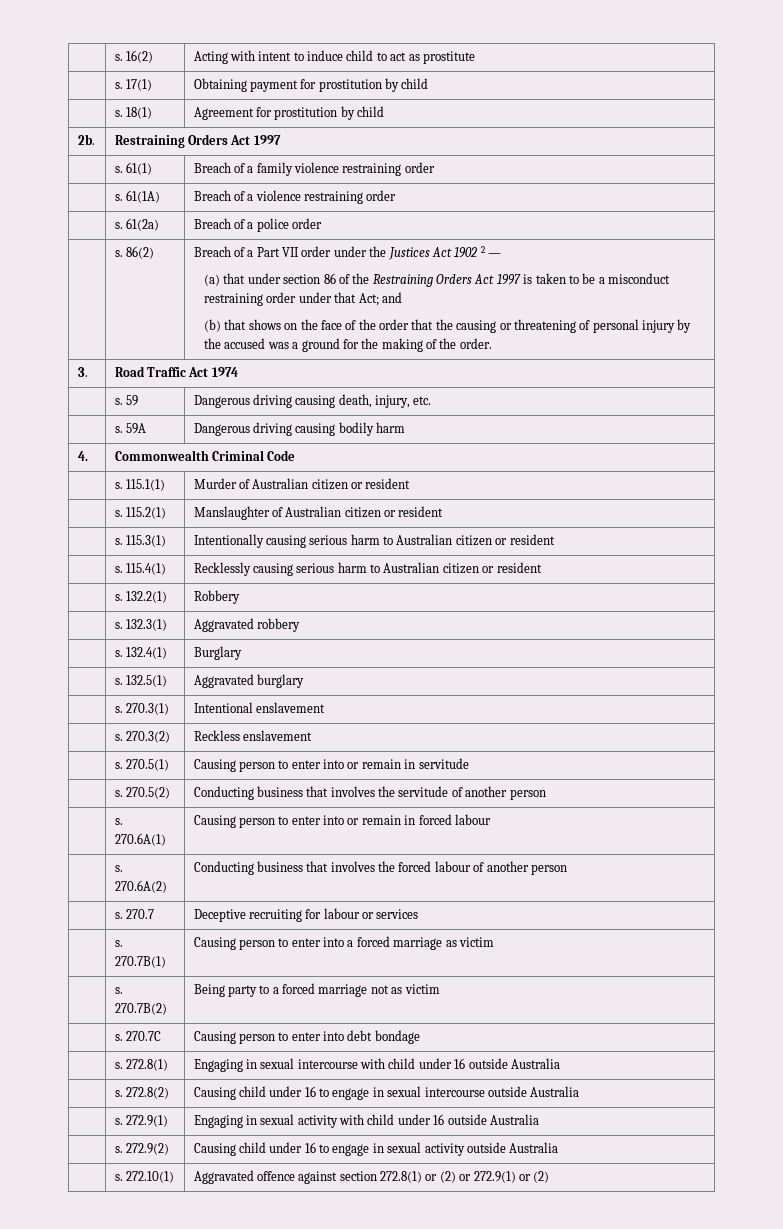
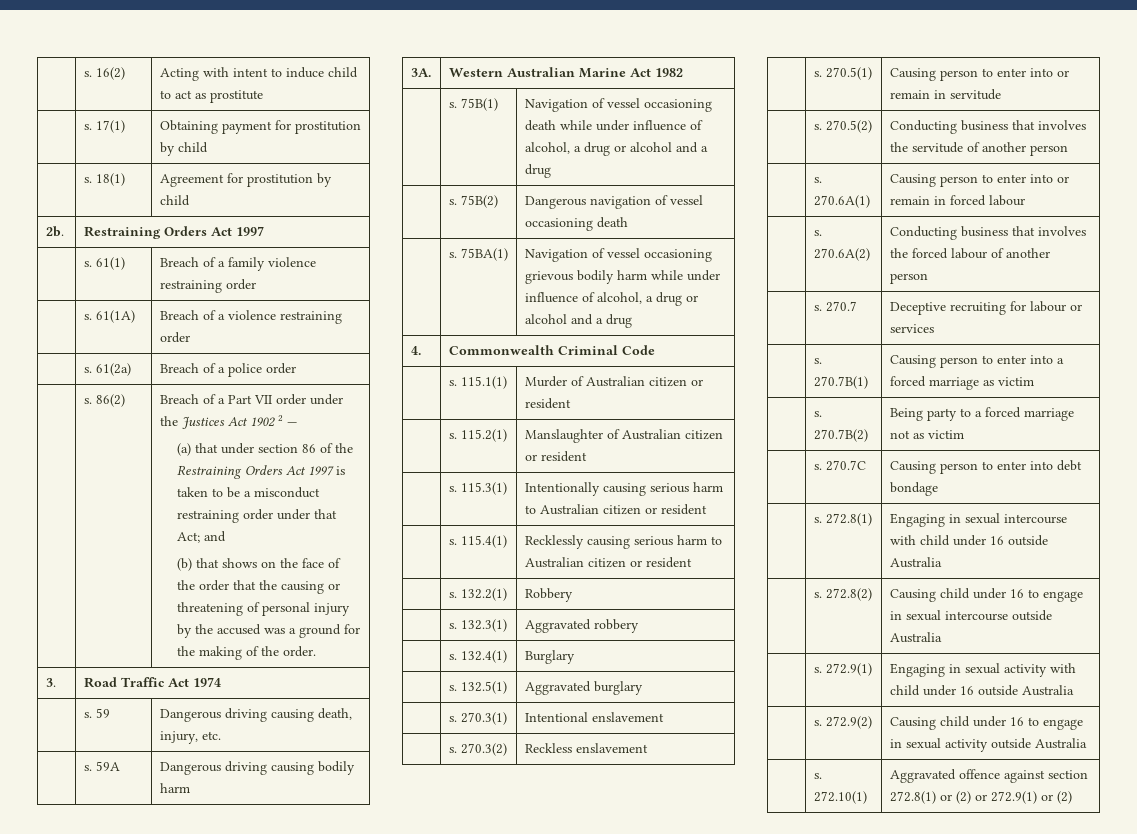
+ 3A. | Western Australian Marine Act 1982
+ | s. 75B(1) | Navigation of vessel occasioning death while under influence of alcohol, a drug or alcohol and a drug
+ | s. 75B(2) | Dangerous navigation of vessel occasioning death
+ | s. 75BA(1) | Navigation of vessel occasioning grievous bodily harm while under influence of alcohol, a drug or alcohol and a drug

